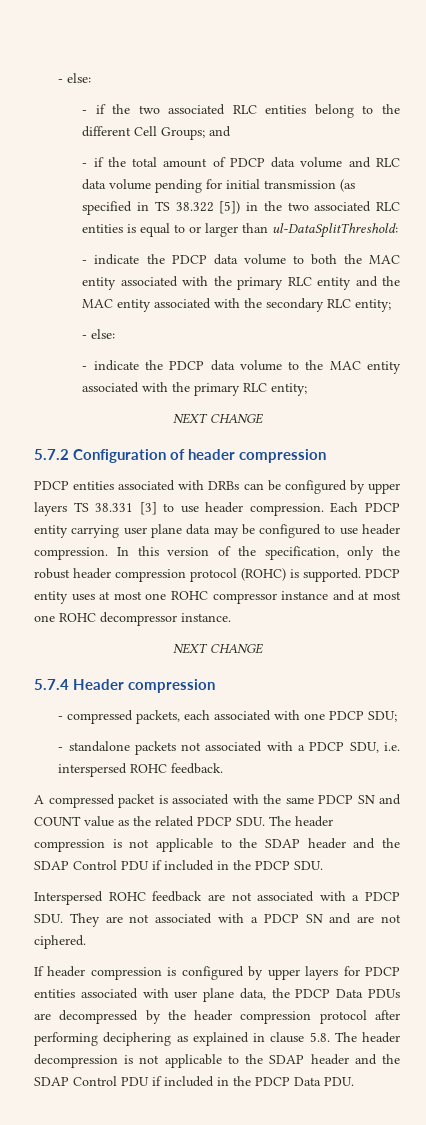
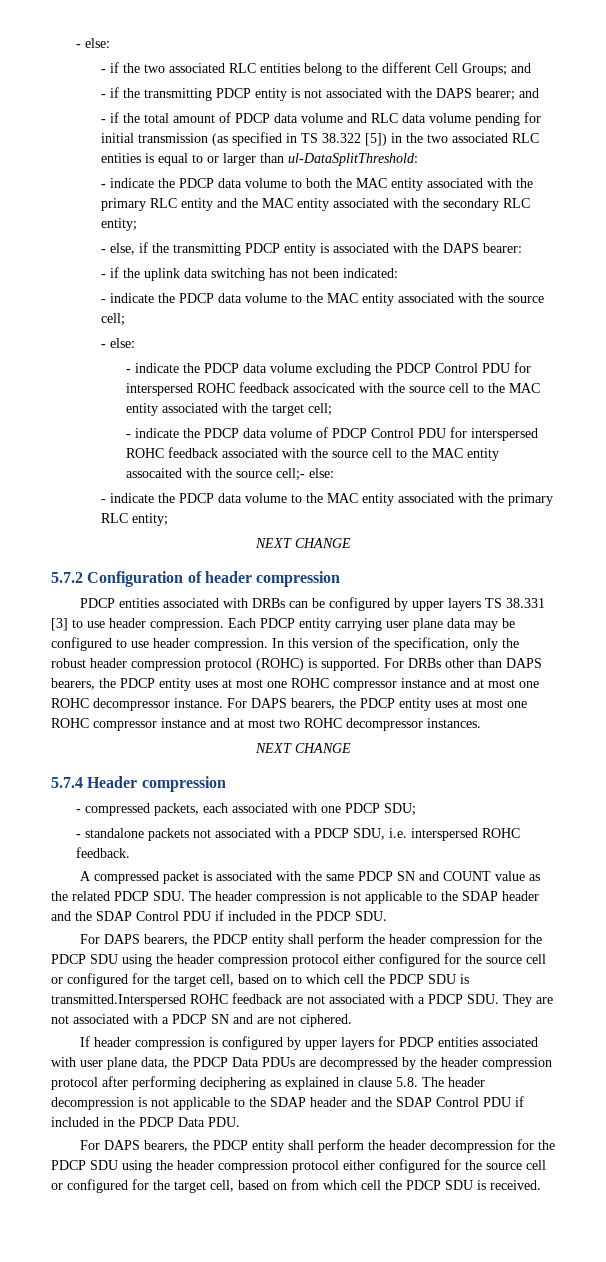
+ - if the transmitting PDCP entity is not associated with the DAPS bearer; and
  - indicate the PDCP data volume to both the MAC entity associated with the primary RLC entity and the MAC entity associated with the secondary RLC entity;
+ - else, if the transmitting PDCP entity is associated with the DAPS bearer:
+ - if the uplink data switching has not been indicated:
+ - indicate the PDCP data volume to the MAC entity associated with the source cell;
  - else:
+ - indicate the PDCP data volume excluding the PDCP Control PDU for interspersed ROHC feedback associcated with the source cell to the MAC entity associated with the target cell;
+ - indicate the PDCP data volume of PDCP Control PDU for interspersed ROHC feedback associated with the source cell to the MAC entity assocaited with the source cell;- else:
- PDCP entity uses at most one ROHC compressor instance and at most one ROHC decompressor instance.
+ For DRBs other than DAPS bearers, the PDCP entity uses at most one ROHC compressor instance and at most one ROHC decompressor instance. For DAPS bearers, the PDCP entity uses at most one ROHC compressor instance and at most two ROHC decompressor instances.
- Interspersed ROHC feedback are not associated with a PDCP SDU. They are not associated with a PDCP SN and are not ciphered.
+ For DAPS bearers, the PDCP entity shall perform the header compression for the PDCP SDU using the header compression protocol either configured for the source cell or configured for the target cell, based on to which cell the PDCP SDU is transmitted.Interspersed ROHC feedback are not associated with a PDCP SDU. They are not associated with a PDCP SN and are not ciphered.
+ For DAPS bearers, the PDCP entity shall perform the header decompression for the PDCP SDU using the header compression protocol either configured for the source cell or configured for the target cell, based on from which cell the PDCP SDU is received.

